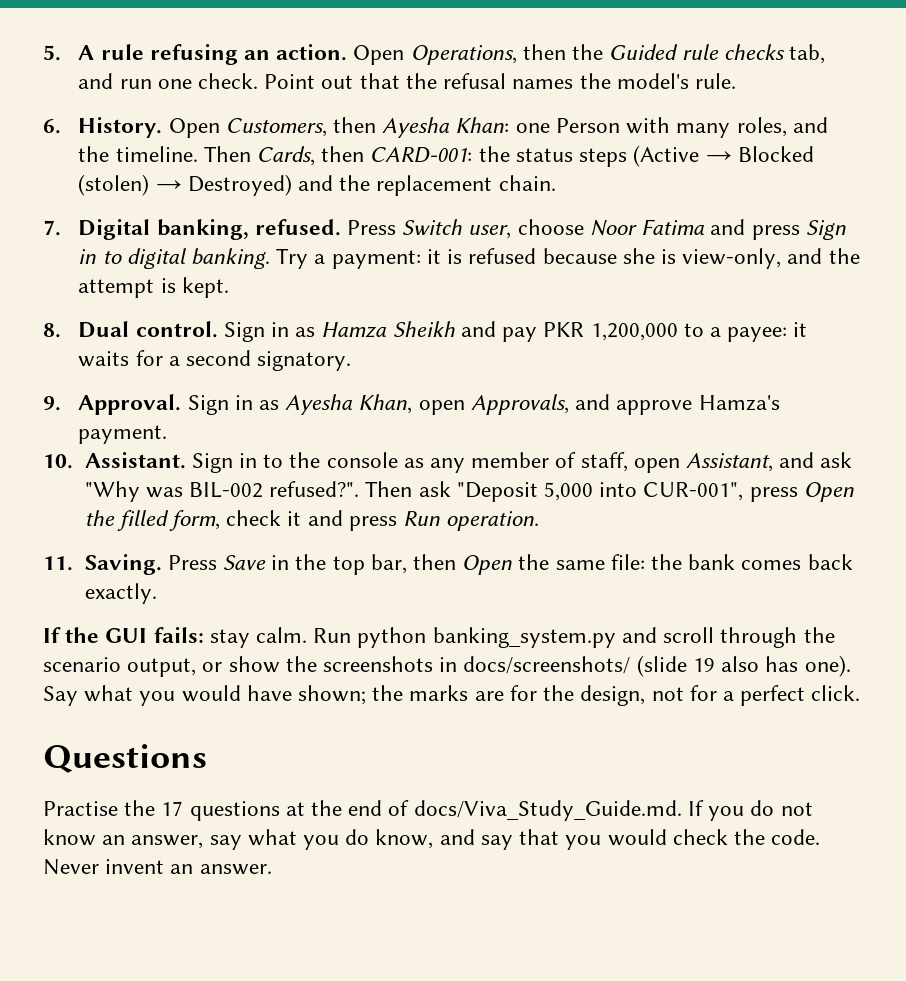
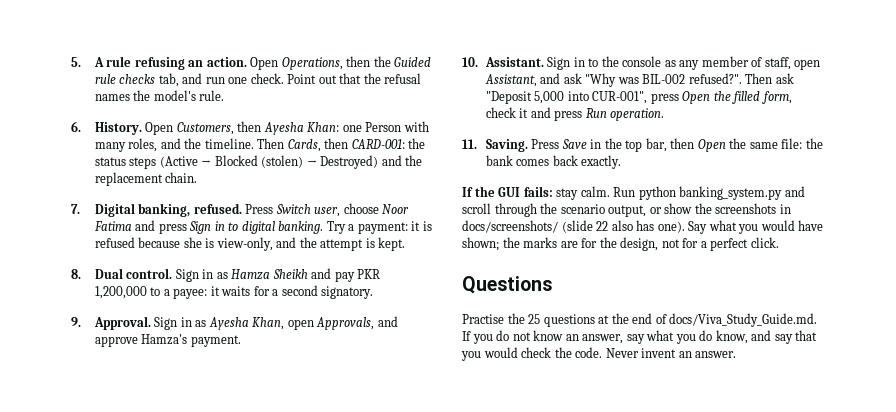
- Run python banking_system.py and scroll through the scenario output, or show the screenshots in docs/screenshots/ (slide 19 also has one).
+ Run python banking_system.py and scroll through the scenario output, or show the screenshots in docs/screenshots/ (slide 22 also has one).
- Practise the 17 questions at the end of docs/Viva_Study_Guide.md. If you do not know an answer, say what you do know, and say that you would check the code.
+ Practise the 25 questions at the end of docs/Viva_Study_Guide.md. If you do not know an answer, say what you do know, and say that you would check the code.

